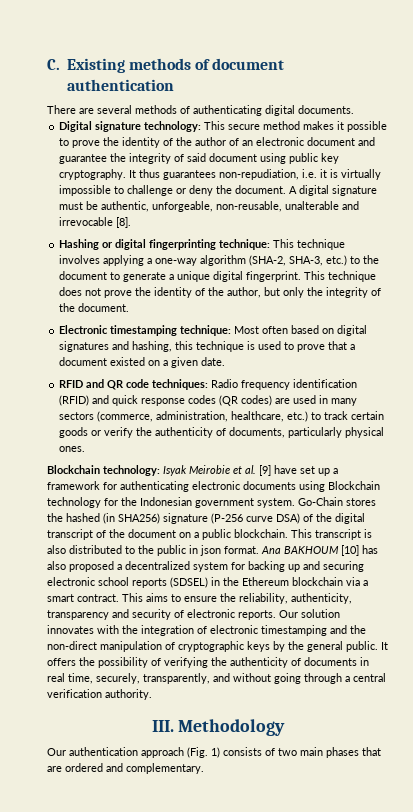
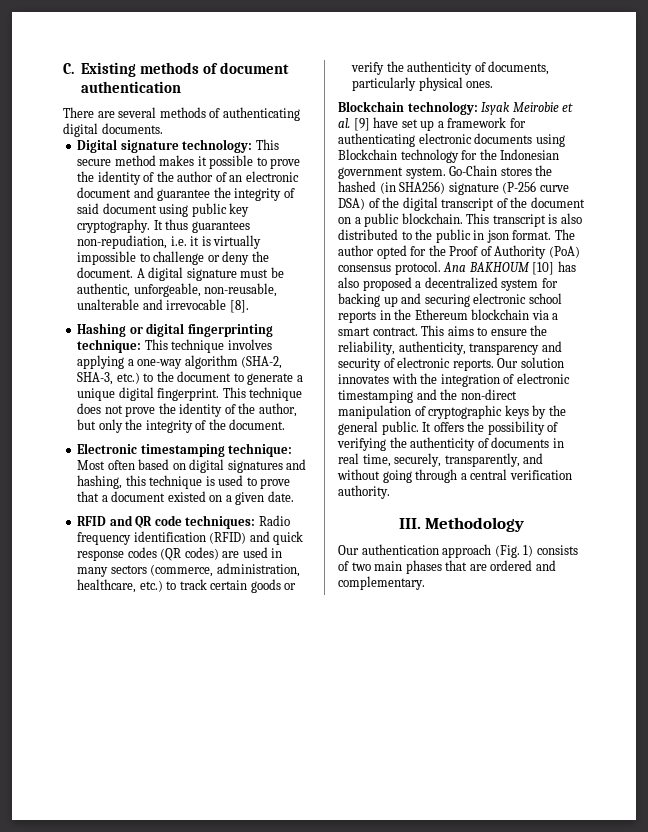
+ The author opted for the Proof of Authority (PoA) consensus protocol.
- Ana BAKHOUM [10] has also proposed a decentralized system for backing up and securing electronic school reports (SDSEL) in the Ethereum blockchain via a smart contract.
+ Ana BAKHOUM [10] has also proposed a decentralized system for backing up and securing electronic school reports in the Ethereum blockchain via a smart contract.

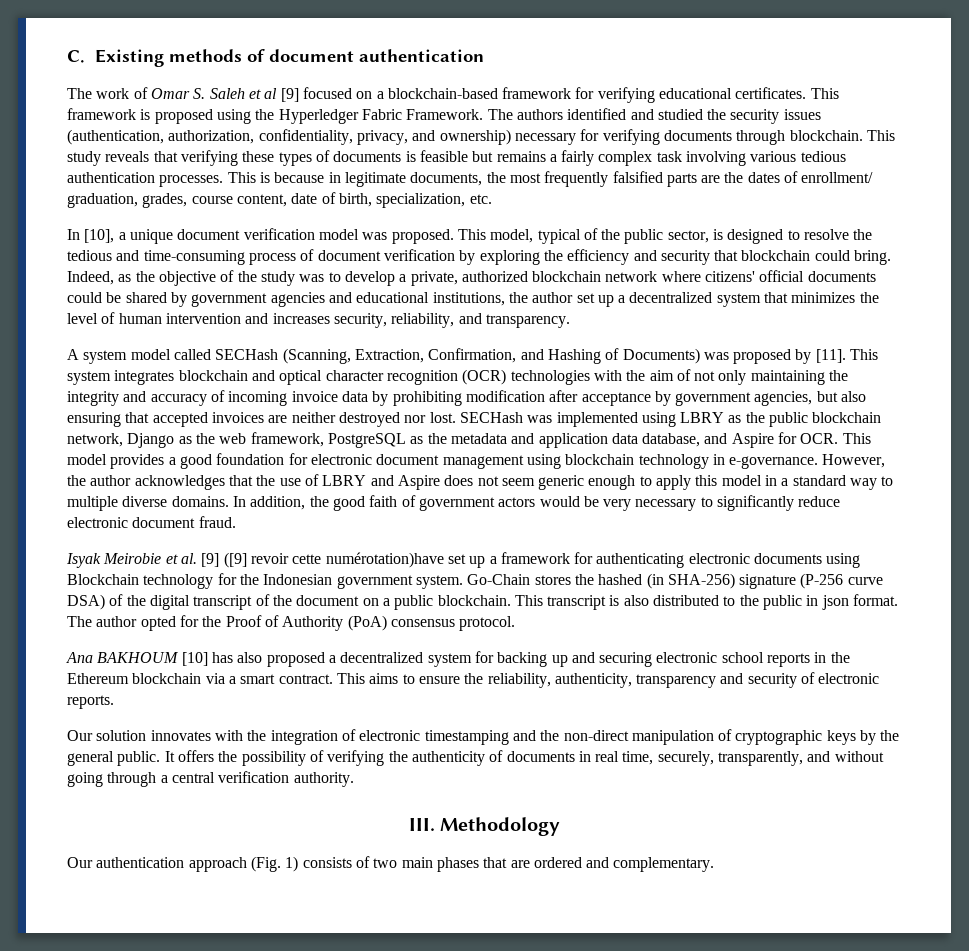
- There are several methods of authenticating digital documents.
- Digital signature technology: This secure method makes it possible to prove the identity of the author of an electronic document and guarantee the integrity of said document using public key cryptography. It thus guarantees non-repudiation, i.e. it is virtually impossible to challenge or deny the document. A digital signature must be authentic, unforgeable, non-reusable, unalterable and irrevocable [8].
- Hashing or digital fingerprinting technique: This technique involves applying a one-way algorithm (SHA-2, SHA-3, etc.) to the document to generate a unique digital fingerprint. This technique does not prove the identity of the author, but only the integrity of the document.
- Electronic timestamping technique: Most often based on digital signatures and hashing, this technique is used to prove that a document existed on a given date.
- RFID and QR code techniques: Radio frequency identification (RFID) and quick response codes (QR codes) are used in many sectors (commerce, administration, healthcare, etc.) to track certain goods or verify the authenticity of documents, particularly physical ones.
- Blockchain technology: Isyak Meirobie et al. [9] have set up a framework for authenticating electronic documents using Blockchain technology for the Indonesian government system.
+ The work of Omar S. Saleh et al [9] focused on a blockchain-based framework for verifying educational certificates. This framework is proposed using the Hyperledger Fabric Framework. The authors identified and studied the security issues (authentication, authorization, confidentiality, privacy, and ownership) necessary for verifying documents through blockchain. This study reveals that verifying these types of documents is feasible but remains a fairly complex task involving various tedious authentication processes. This is because in legitimate documents, the most frequently falsified parts are the dates of enrollment/ graduation, grades, course content, date of birth, specialization, etc.
+ In [10], a unique document verification model was proposed. This model, typical of the public sector, is designed to resolve the tedious and time-consuming process of document verification by exploring the efficiency and security that blockchain could bring. Indeed, as the objective of the study was to develop a private, authorized blockchain network where citizens' official documents could be shared by government agencies and educational institutions, the author set up a decentralized system that minimizes the level of human intervention and increases security, reliability, and transparency.
+ A system model called SECHash (Scanning, Extraction, Confirmation, and Hashing of Documents) was proposed by [11]. This system integrates blockchain and optical character recognition (OCR) technologies with the aim of not only maintaining the integrity and accuracy of incoming invoice data by prohibiting modification after acceptance by government agencies, but also ensuring that accepted invoices are neither destroyed nor lost. SECHash was implemented using LBRY as the public blockchain network, Django as the web framework, PostgreSQL as the metadata and application data database, and Aspire for OCR. This model provides a good foundation for electronic document management using blockchain technology in e-governance. However, the author acknowledges that the use of LBRY and Aspire does not seem generic enough to apply this model in a standard way to multiple diverse domains. In addition, the good faith of government actors would be very necessary to significantly reduce electronic document fraud.
+ Isyak Meirobie et al. [9] ([9] revoir cette numérotation)have set up a framework for authenticating electronic documents using Blockchain technology for the Indonesian government system.
- Go-Chain stores the hashed (in SHA256) signature (P-256 curve DSA) of the digital transcript of the document on a public blockchain.
+ Go-Chain stores the hashed (in SHA-256) signature (P-256 curve DSA) of the digital transcript of the document on a public blockchain.
- The author opted for the Proof of Authority (PoA) consensus protocol. Ana BAKHOUM [10] has also proposed a decentralized system for backing up and securing electronic school reports in the Ethereum blockchain via a smart contract.
+ The author opted for the Proof of Authority (PoA) consensus protocol.
+ Ana BAKHOUM [10] has also proposed a decentralized system for backing up and securing electronic school reports in the Ethereum blockchain via a smart contract.
- This aims to ensure the reliability, authenticity, transparency and security of electronic reports. Our solution innovates with the integration of electronic timestamping and the non-direct manipulation of cryptographic keys by the general public.
+ This aims to ensure the reliability, authenticity, transparency and security of electronic reports.
+ Our solution innovates with the integration of electronic timestamping and the non-direct manipulation of cryptographic keys by the general public.

